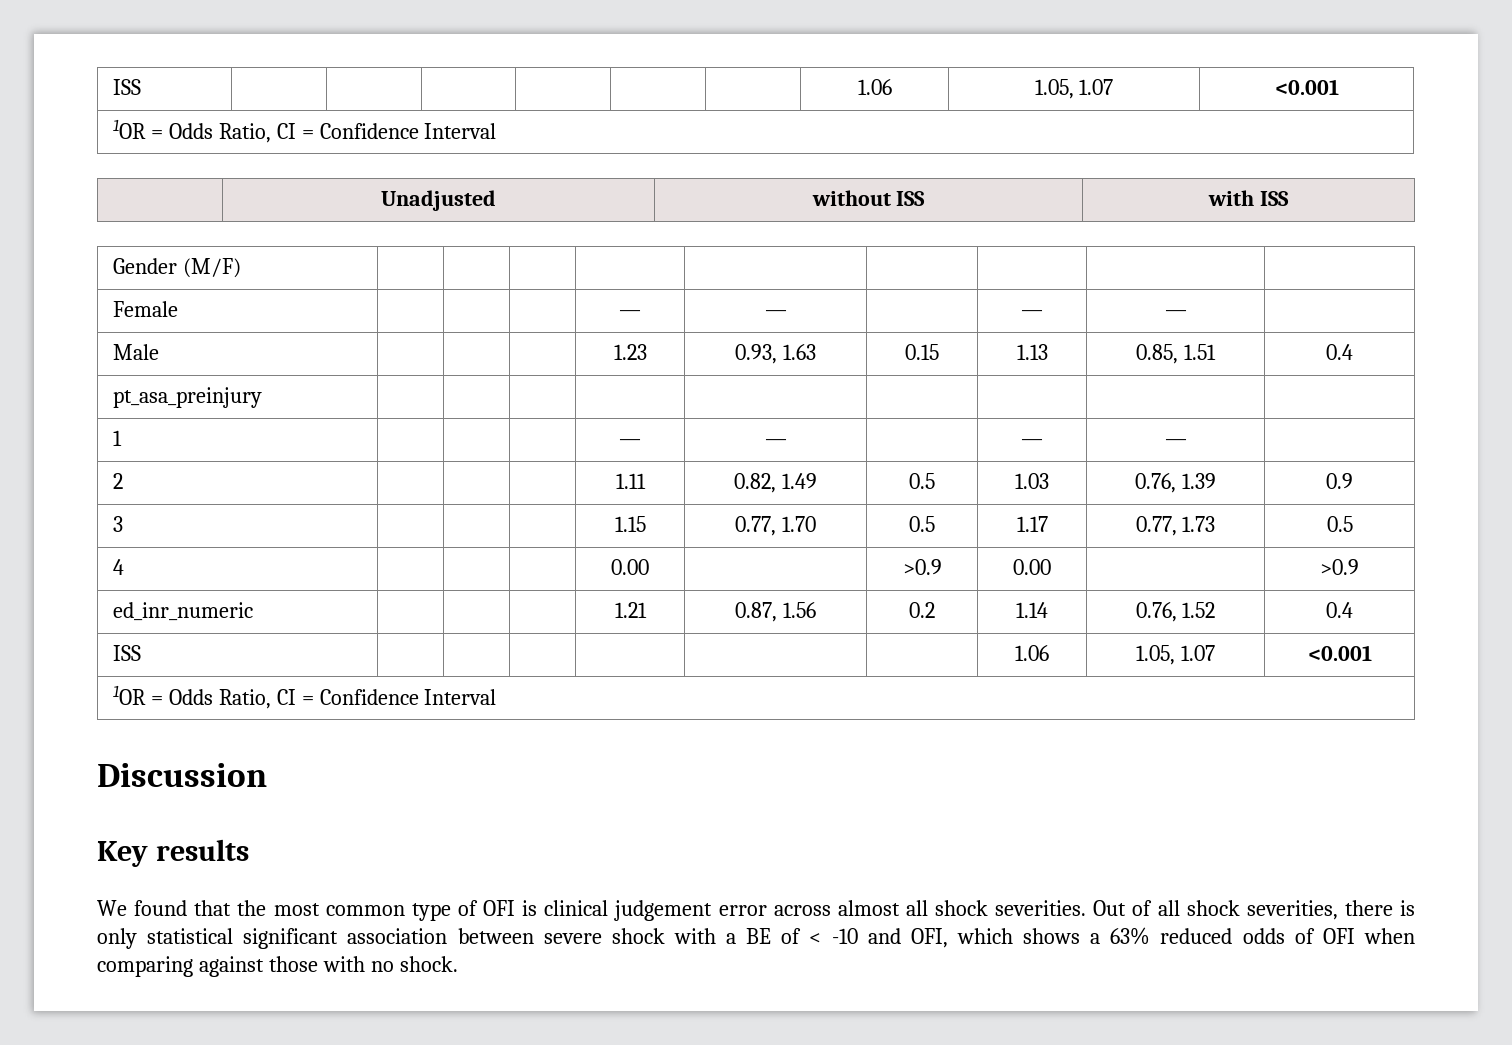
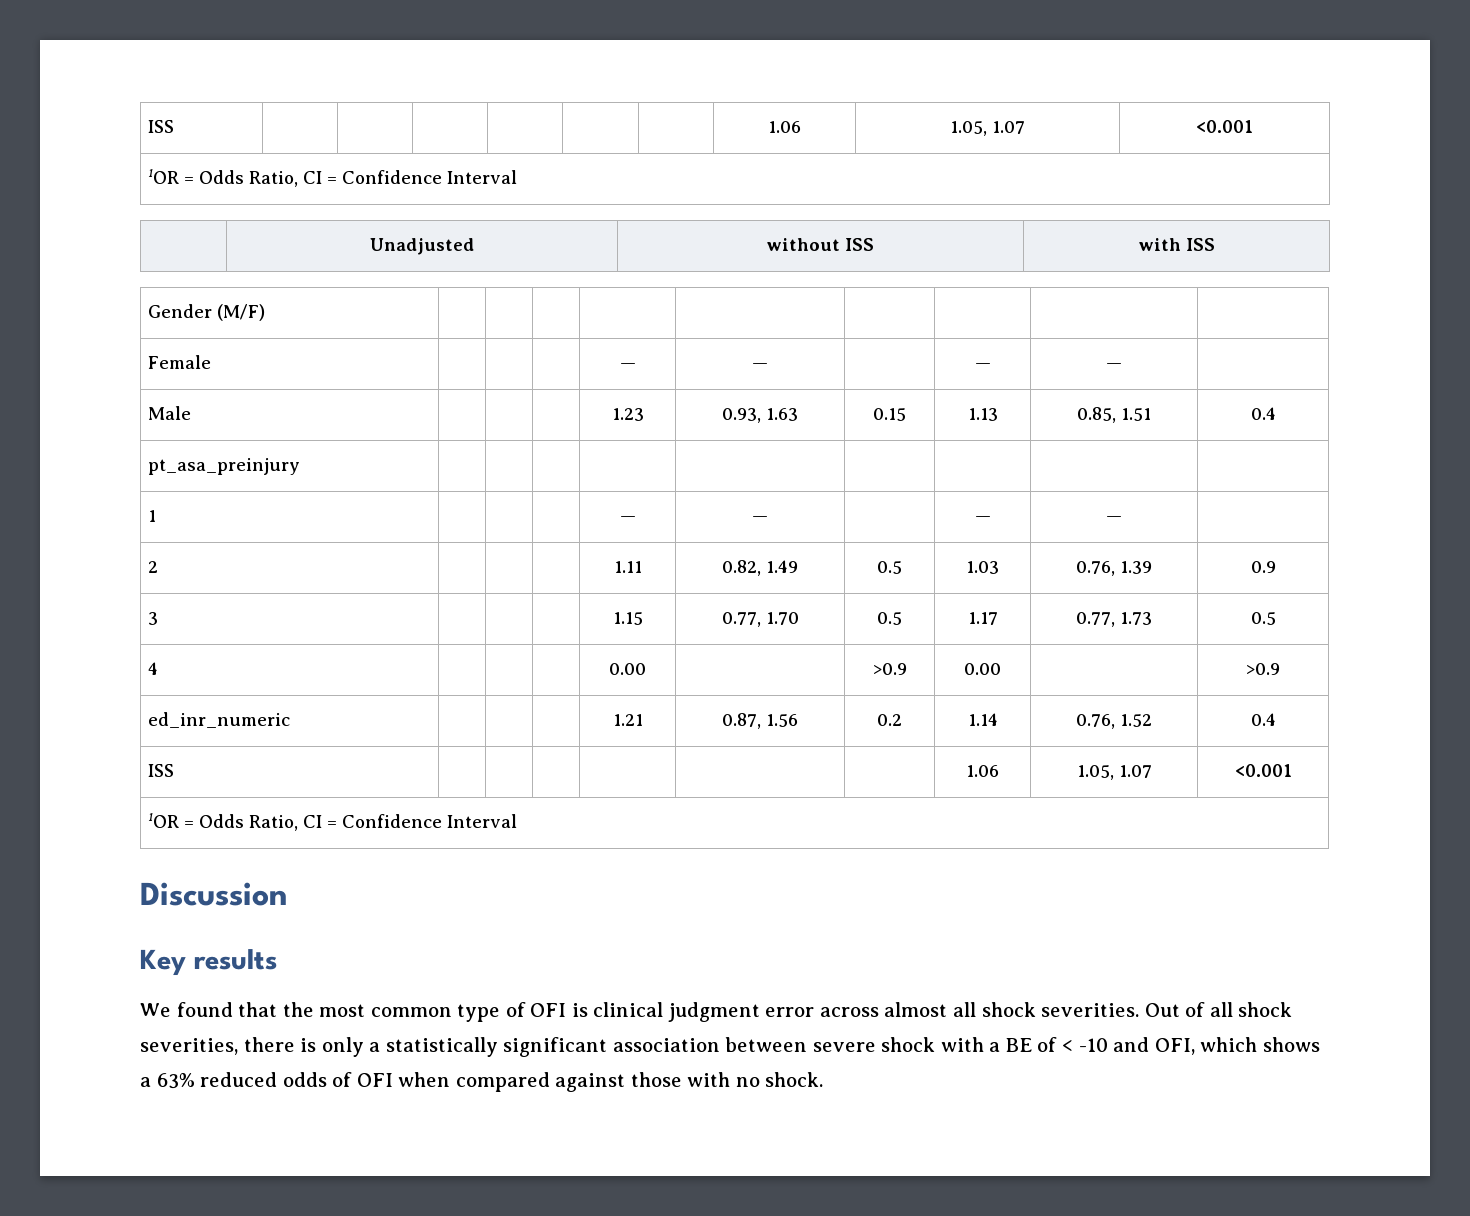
- We found that the most common type of OFI is clinical judgement error across almost all shock severities.
+ We found that the most common type of OFI is clinical judgment error across almost all shock severities.
- Out of all shock severities, there is only statistical significant association between severe shock with a BE of < -10 and OFI, which shows a 63% reduced odds of OFI when comparing against those with no shock.
+ Out of all shock severities, there is only a statistically significant association between severe shock with a BE of < -10 and OFI, which shows a 63% reduced odds of OFI when compared against those with no shock.

